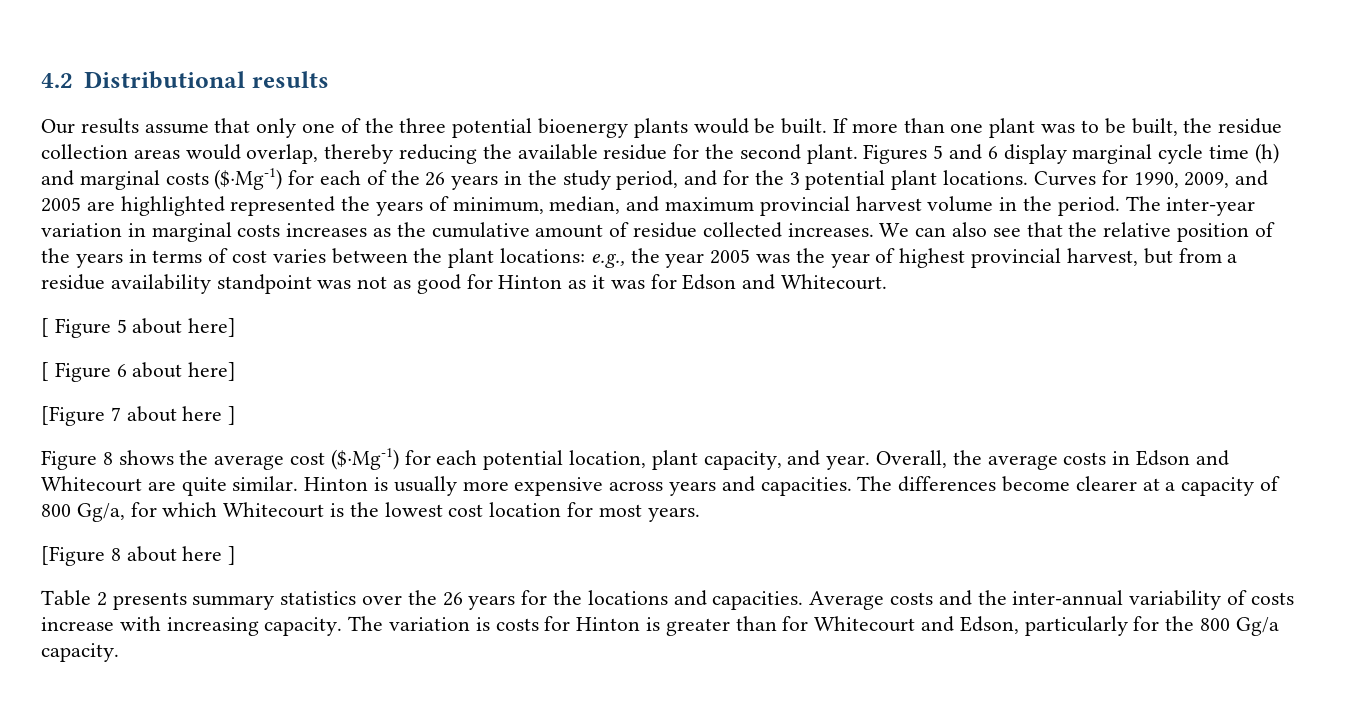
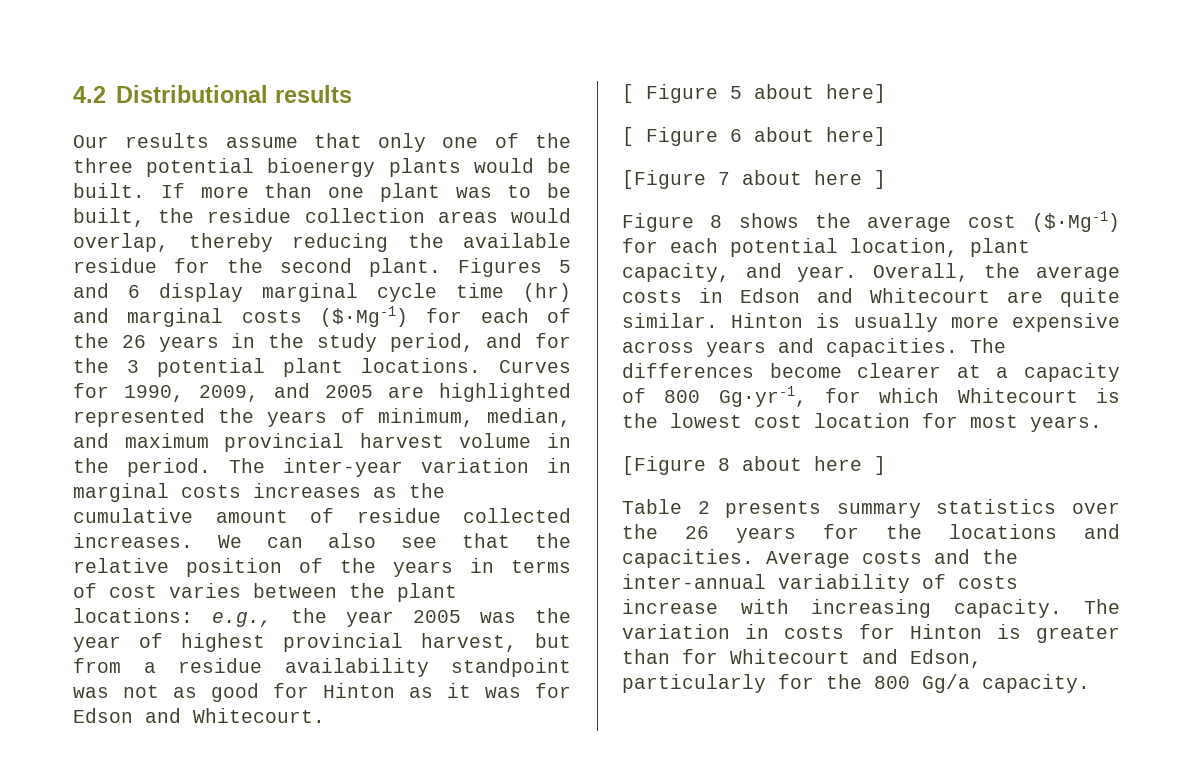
- Figures 5 and 6 display marginal cycle time (h) and marginal costs ($·Mg-1) for each of the 26 years in the study period, and for the 3 potential plant locations.
+ Figures 5 and 6 display marginal cycle time (hr) and marginal costs ($·Mg-1) for each of the 26 years in the study period, and for the 3 potential plant locations.
- The differences become clearer at a capacity of 800 Gg/a, for which Whitecourt is the lowest cost location for most years.
+ The differences become clearer at a capacity of 800 Gg·yr-1, for which Whitecourt is the lowest cost location for most years.
- The variation is costs for Hinton is greater than for Whitecourt and Edson, particularly for the 800 Gg/a capacity.
+ The variation in costs for Hinton is greater than for Whitecourt and Edson, particularly for the 800 Gg/a capacity.

